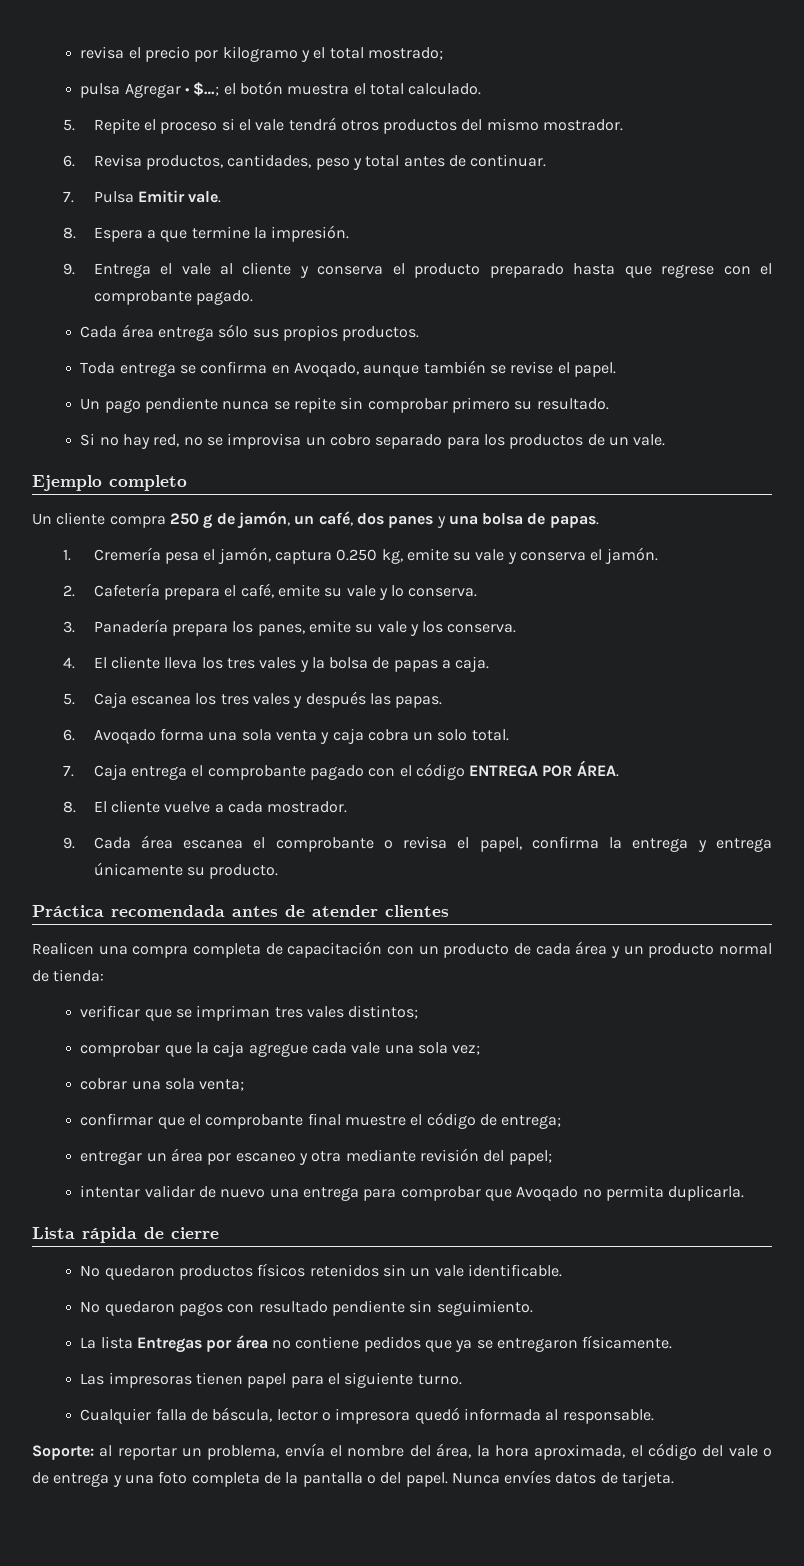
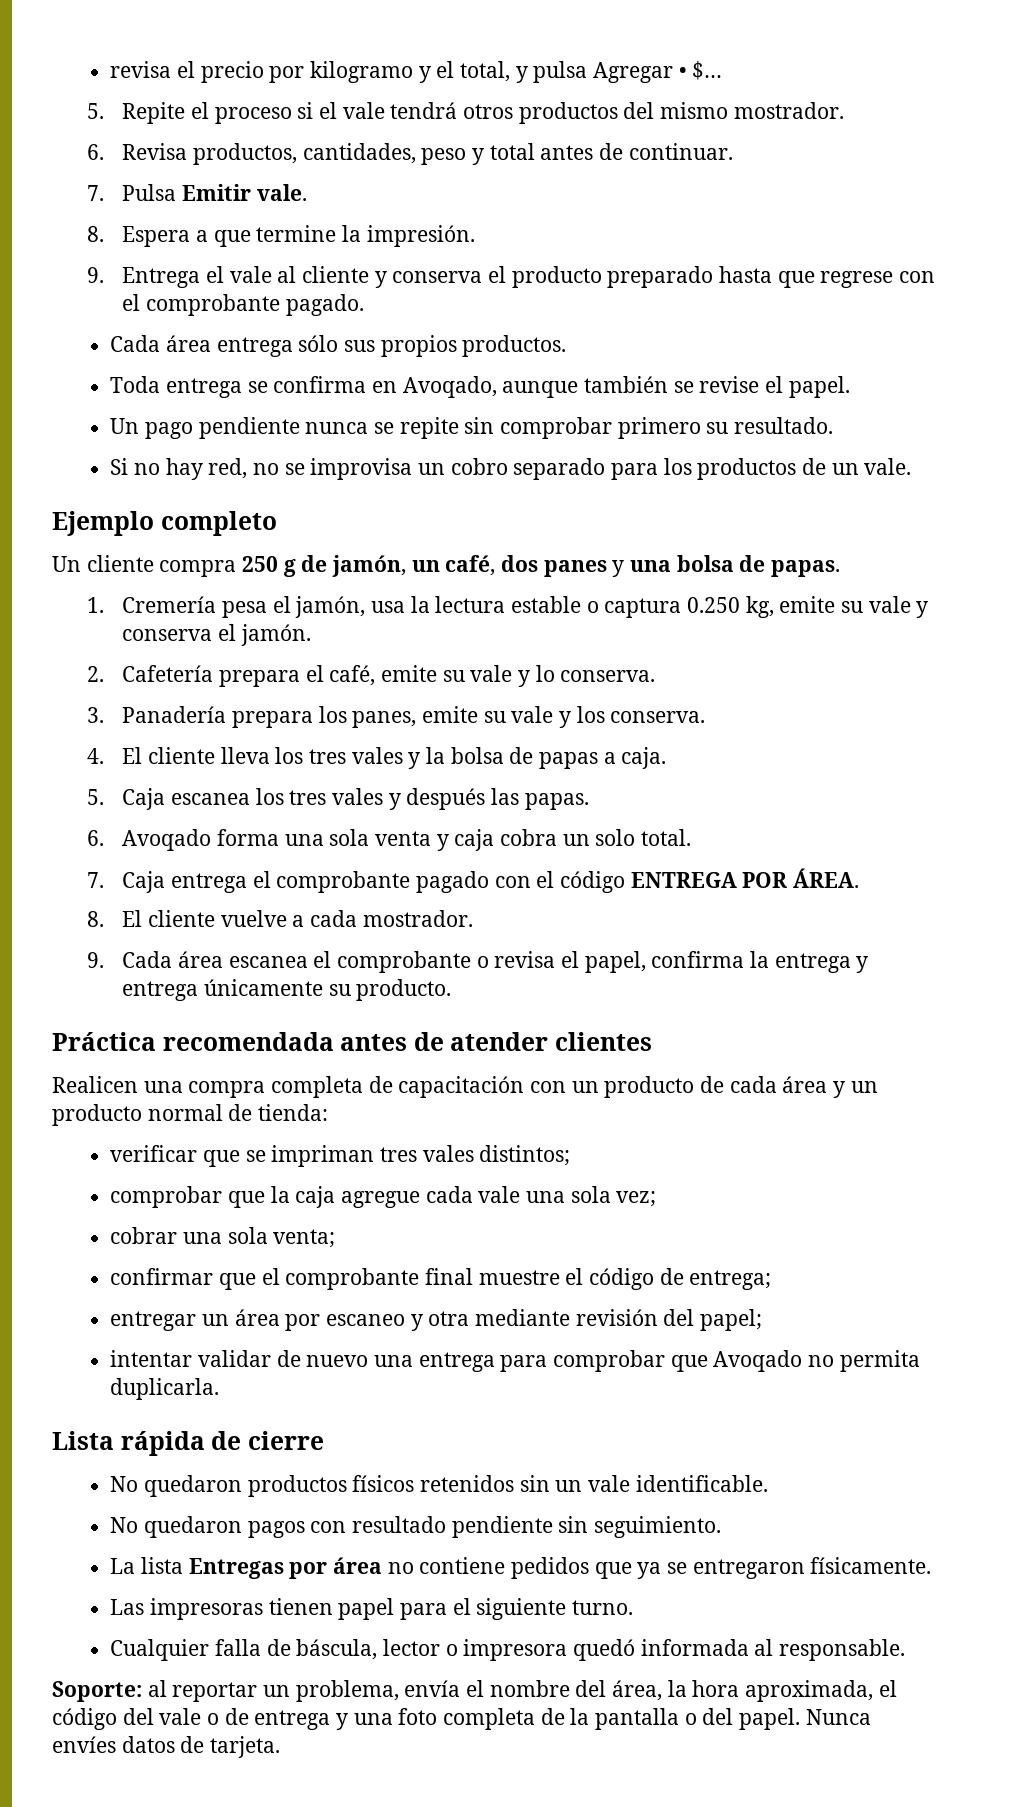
- revisa el precio por kilogramo y el total mostrado;
- pulsa Agregar • $…; el botón muestra el total calculado.
+ revisa el precio por kilogramo y el total, y pulsa Agregar • $…
- 1. Cremería pesa el jamón, captura 0.250 kg, emite su vale y conserva el jamón.
+ 1. Cremería pesa el jamón, usa la lectura estable o captura 0.250 kg, emite su vale y conserva el jamón.

